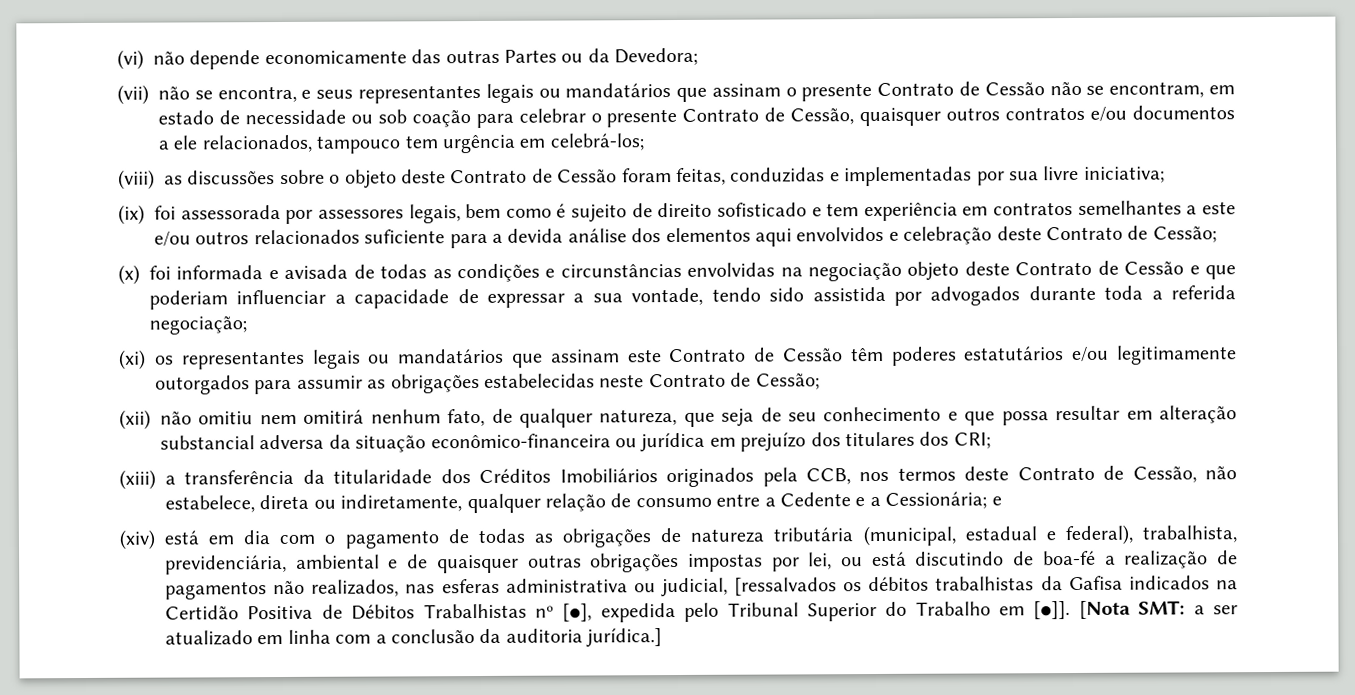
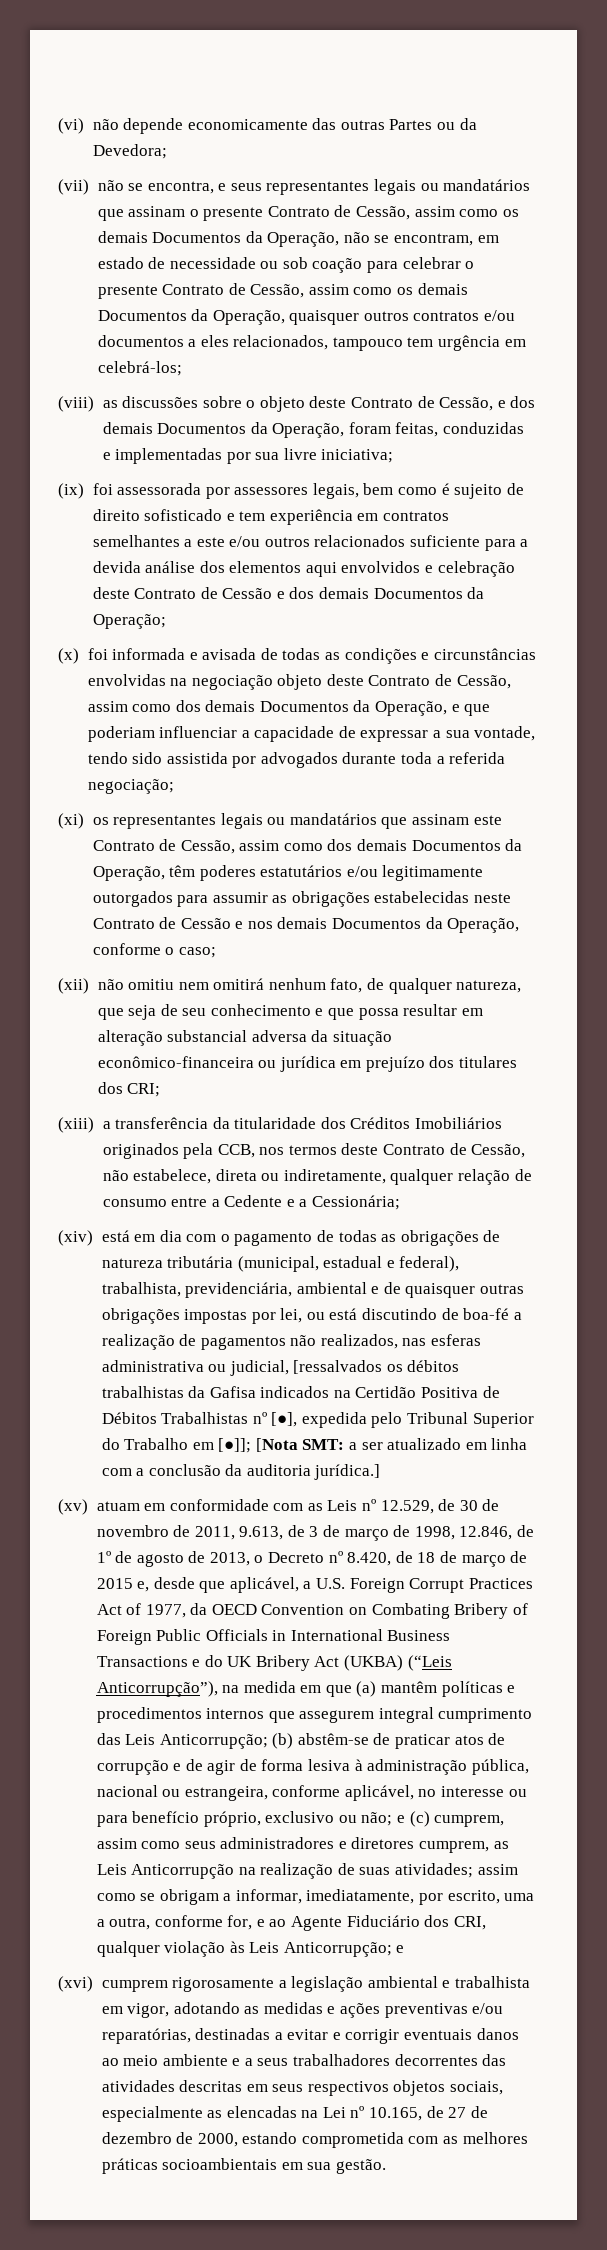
- (vii) não se encontra, e seus representantes legais ou mandatários que assinam o presente Contrato de Cessão não se encontram, em estado de necessidade ou sob coação para celebrar o presente Contrato de Cessão, quaisquer outros contratos e/ou documentos a ele relacionados, tampouco tem urgência em celebrá-los;
+ (vii) não se encontra, e seus representantes legais ou mandatários que assinam o presente Contrato de Cessão, assim como os demais Documentos da Operação, não se encontram, em estado de necessidade ou sob coação para celebrar o presente Contrato de Cessão, assim como os demais Documentos da Operação, quaisquer outros contratos e/ou documentos a eles relacionados, tampouco tem urgência em celebrá-los;
- (viii) as discussões sobre o objeto deste Contrato de Cessão foram feitas, conduzidas e implementadas por sua livre iniciativa;
+ (viii) as discussões sobre o objeto deste Contrato de Cessão, e dos demais Documentos da Operação, foram feitas, conduzidas e implementadas por sua livre iniciativa;
- (ix) foi assessorada por assessores legais, bem como é sujeito de direito sofisticado e tem experiência em contratos semelhantes a este e/ou outros relacionados suficiente para a devida análise dos elementos aqui envolvidos e celebração deste Contrato de Cessão;
+ (ix) foi assessorada por assessores legais, bem como é sujeito de direito sofisticado e tem experiência em contratos semelhantes a este e/ou outros relacionados suficiente para a devida análise dos elementos aqui envolvidos e celebração deste Contrato de Cessão e dos demais Documentos da Operação;
- (x) foi informada e avisada de todas as condições e circunstâncias envolvidas na negociação objeto deste Contrato de Cessão e que poderiam influenciar a capacidade de expressar a sua vontade, tendo sido assistida por advogados durante toda a referida negociação;
+ (x) foi informada e avisada de todas as condições e circunstâncias envolvidas na negociação objeto deste Contrato de Cessão, assim como dos demais Documentos da Operação, e que poderiam influenciar a capacidade de expressar a sua vontade, tendo sido assistida por advogados durante toda a referida negociação;
- (xi) os representantes legais ou mandatários que assinam este Contrato de Cessão têm poderes estatutários e/ou legitimamente outorgados para assumir as obrigações estabelecidas neste Contrato de Cessão;
+ (xi) os representantes legais ou mandatários que assinam este Contrato de Cessão, assim como dos demais Documentos da Operação, têm poderes estatutários e/ou legitimamente outorgados para assumir as obrigações estabelecidas neste Contrato de Cessão e nos demais Documentos da Operação, conforme o caso;
- (xiii) a transferência da titularidade dos Créditos Imobiliários originados pela CCB, nos termos deste Contrato de Cessão, não estabelece, direta ou indiretamente, qualquer relação de consumo entre a Cedente e a Cessionária; e
+ (xiii) a transferência da titularidade dos Créditos Imobiliários originados pela CCB, nos termos deste Contrato de Cessão, não estabelece, direta ou indiretamente, qualquer relação de consumo entre a Cedente e a Cessionária;
- (xiv) está em dia com o pagamento de todas as obrigações de natureza tributária (municipal, estadual e federal), trabalhista, previdenciária, ambiental e de quaisquer outras obrigações impostas por lei, ou está discutindo de boa-fé a realização de pagamentos não realizados, nas esferas administrativa ou judicial, [ressalvados os débitos trabalhistas da Gafisa indicados na Certidão Positiva de Débitos Trabalhistas nº [●], expedida pelo Tribunal Superior do Trabalho em [●]].
+ (xiv) está em dia com o pagamento de todas as obrigações de natureza tributária (municipal, estadual e federal), trabalhista, previdenciária, ambiental e de quaisquer outras obrigações impostas por lei, ou está discutindo de boa-fé a realização de pagamentos não realizados, nas esferas administrativa ou judicial, [ressalvados os débitos trabalhistas da Gafisa indicados na Certidão Positiva de Débitos Trabalhistas nº [●], expedida pelo Tribunal Superior do Trabalho em [●]];
+ (xv) atuam em conformidade com as Leis nº 12.529, de 30 de novembro de 2011, 9.613, de 3 de março de 1998, 12.846, de 1º de agosto de 2013, o Decreto nº 8.420, de 18 de março de 2015 e, desde que aplicável, a U.S. Foreign Corrupt Practices Act of 1977, da OECD Convention on Combating Bribery of Foreign Public Officials in International Business Transactions e do UK Bribery Act (UKBA) (“Leis Anticorrupção”), na medida em que (a) mantêm políticas e procedimentos internos que assegurem integral cumprimento das Leis Anticorrupção; (b) abstêm-se de praticar atos de corrupção e de agir de forma lesiva à administração pública, nacional ou estrangeira, conforme aplicável, no interesse ou para benefício próprio, exclusivo ou não; e (c) cumprem, assim como seus administradores e diretores cumprem, as Leis Anticorrupção na realização de suas atividades; assim como se obrigam a informar, imediatamente, por escrito, uma a outra, conforme for, e ao Agente Fiduciário dos CRI, qualquer violação às Leis Anticorrupção; e
+ (xvi) cumprem rigorosamente a legislação ambiental e trabalhista em vigor, adotando as medidas e ações preventivas e/ou reparatórias, destinadas a evitar e corrigir eventuais danos ao meio ambiente e a seus trabalhadores decorrentes das atividades descritas em seus respectivos objetos sociais, especialmente as elencadas na Lei nº 10.165, de 27 de dezembro de 2000, estando comprometida com as melhores práticas socioambientais em sua gestão.

